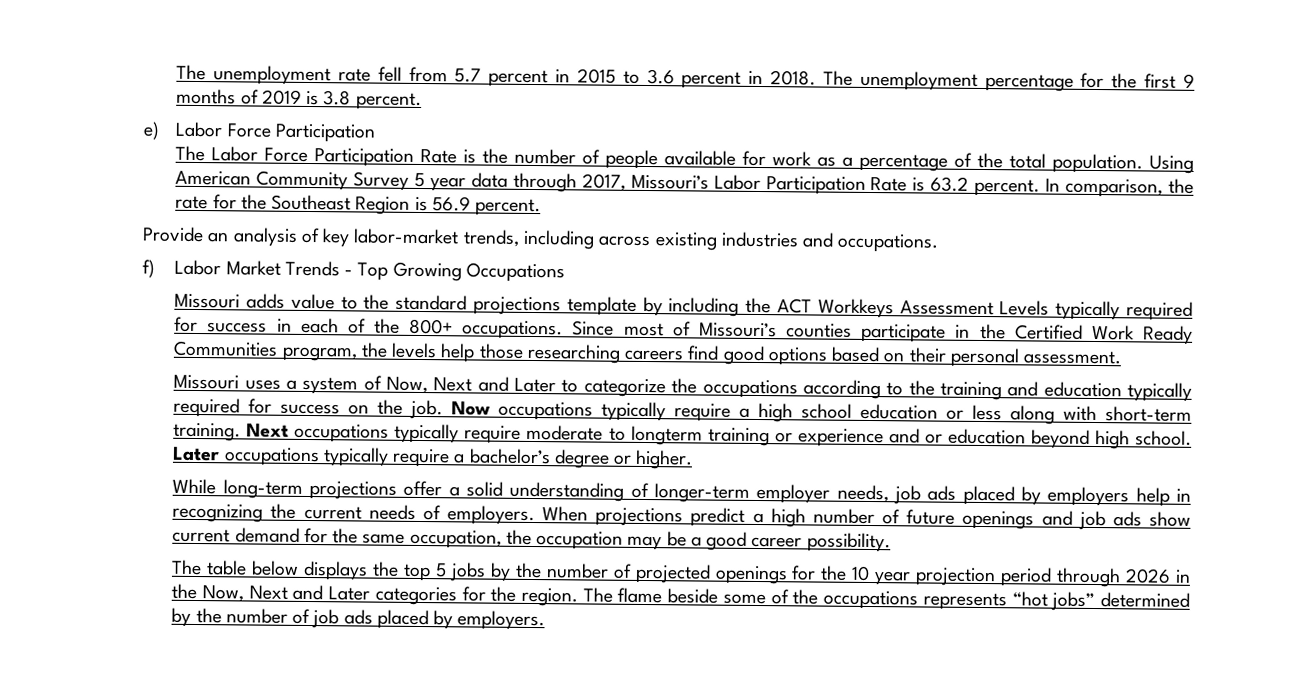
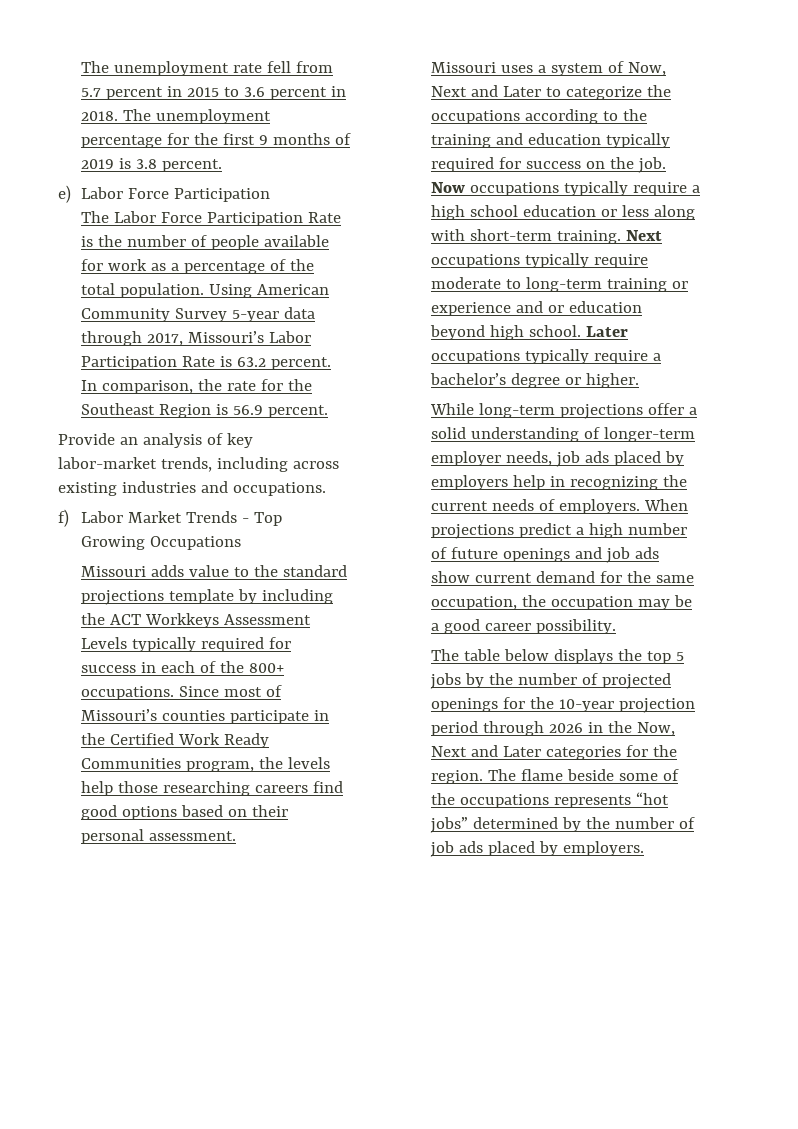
- Using American Community Survey 5 year data through 2017, Missouri’s Labor Participation Rate is 63.2 percent.
+ Using American Community Survey 5-year data through 2017, Missouri’s Labor Participation Rate is 63.2 percent.
- Next occupations typically require moderate to longterm training or experience and or education beyond high school.
+ Next occupations typically require moderate to long-term training or experience and or education beyond high school.
- The table below displays the top 5 jobs by the number of projected openings for the 10 year projection period through 2026 in the Now, Next and Later categories for the region.
+ The table below displays the top 5 jobs by the number of projected openings for the 10-year projection period through 2026 in the Now, Next and Later categories for the region.

